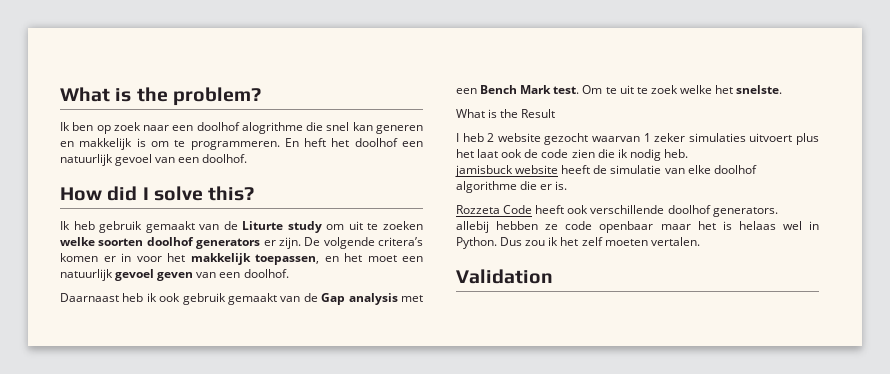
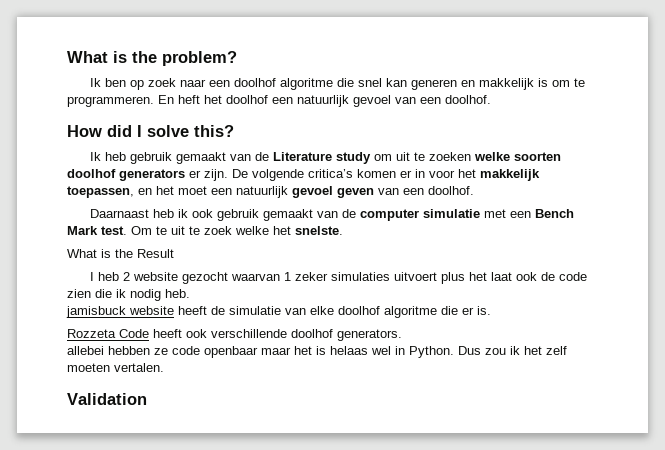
- Ik ben op zoek naar een doolhof alogrithme die snel kan generen en makkelijk is om te programmeren.
+ Ik ben op zoek naar een doolhof algoritme die snel kan generen en makkelijk is om te programmeren.
- Ik heb gebruik gemaakt van de Liturte study om uit te zoeken welke soorten doolhof generators er zijn.
+ Ik heb gebruik gemaakt van de Literature study om uit te zoeken welke soorten doolhof generators er zijn.
- De volgende critera’s komen er in voor het makkelijk toepassen, en het moet een natuurlijk gevoel geven van een doolhof.
+ De volgende critica’s komen er in voor het makkelijk toepassen, en het moet een natuurlijk gevoel geven van een doolhof.
- Daarnaast heb ik ook gebruik gemaakt van de Gap analysis met een Bench Mark test.
+ Daarnaast heb ik ook gebruik gemaakt van de computer simulatie met een Bench Mark test.
- jamisbuck website heeft de simulatie van elke doolhof algorithme die er is.
+ jamisbuck website heeft de simulatie van elke doolhof algoritme die er is.
- allebij hebben ze code openbaar maar het is helaas wel in Python.
+ allebei hebben ze code openbaar maar het is helaas wel in Python.

